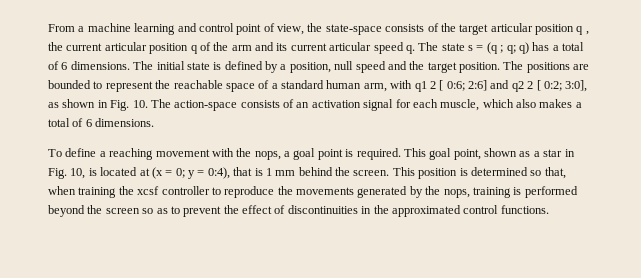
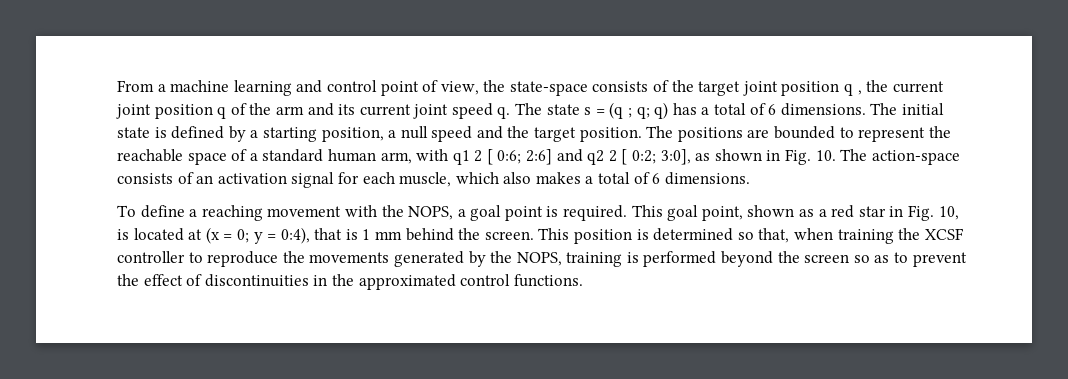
- From a machine learning and control point of view, the state-space consists of the target articular position q , the current articular position q of the arm and its current articular speed q.
+ From a machine learning and control point of view, the state-space consists of the target joint position q , the current joint position q of the arm and its current joint speed q.
- The initial state is defined by a position, null speed and the target position.
+ The initial state is defined by a starting position, a null speed and the target position.
- To define a reaching movement with the nops, a goal point is required.
+ To define a reaching movement with the NOPS, a goal point is required.
- This goal point, shown as a star in Fig. 10, is located at (x = 0; y = 0:4), that is 1 mm behind the screen.
+ This goal point, shown as a red star in Fig. 10, is located at (x = 0; y = 0:4), that is 1 mm behind the screen.
- This position is determined so that, when training the xcsf controller to reproduce the movements generated by the nops, training is performed beyond the screen so as to prevent the effect of discontinuities in the approximated control functions.
+ This position is determined so that, when training the XCSF controller to reproduce the movements generated by the NOPS, training is performed beyond the screen so as to prevent the effect of discontinuities in the approximated control functions.

